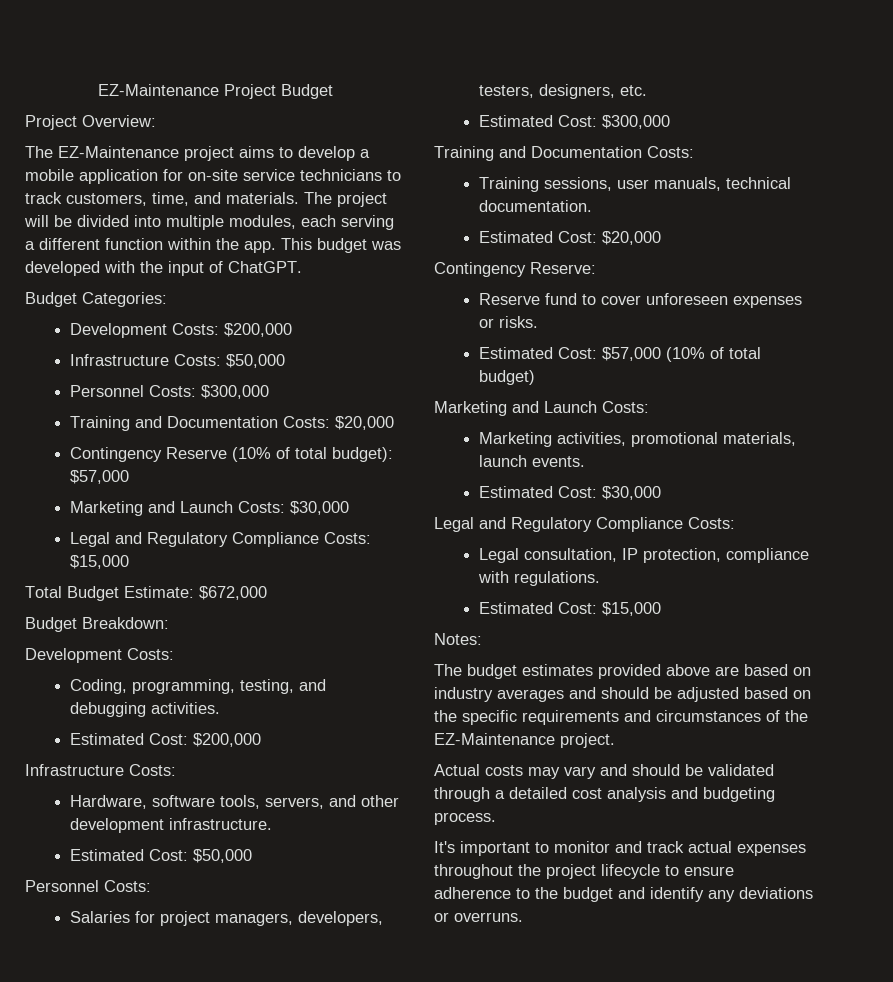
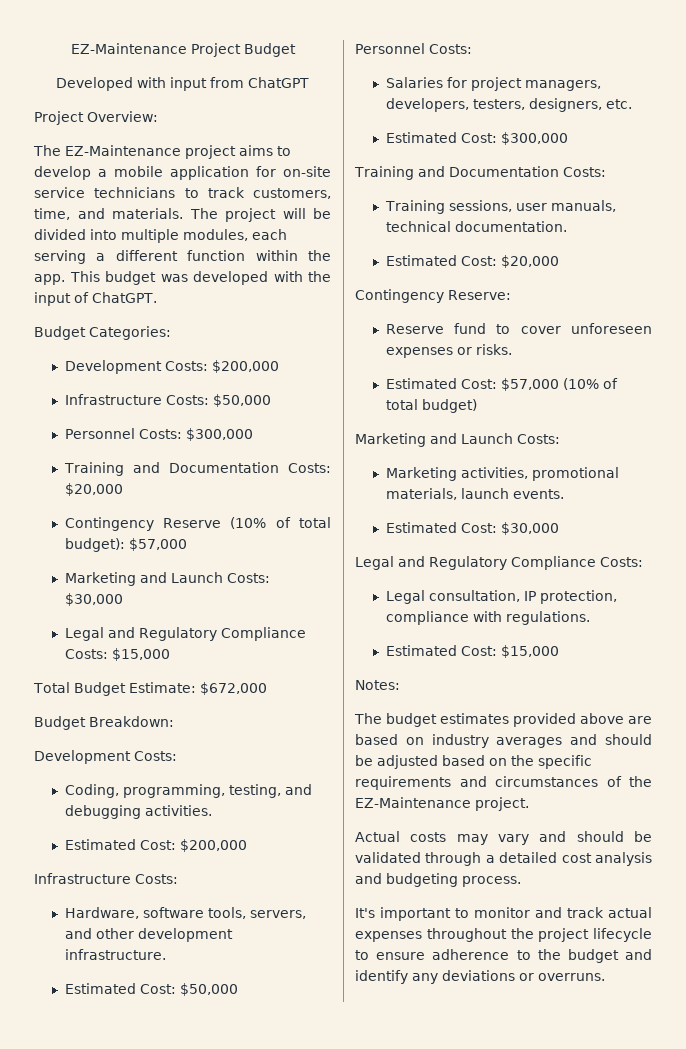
+ Developed with input from ChatGPT

